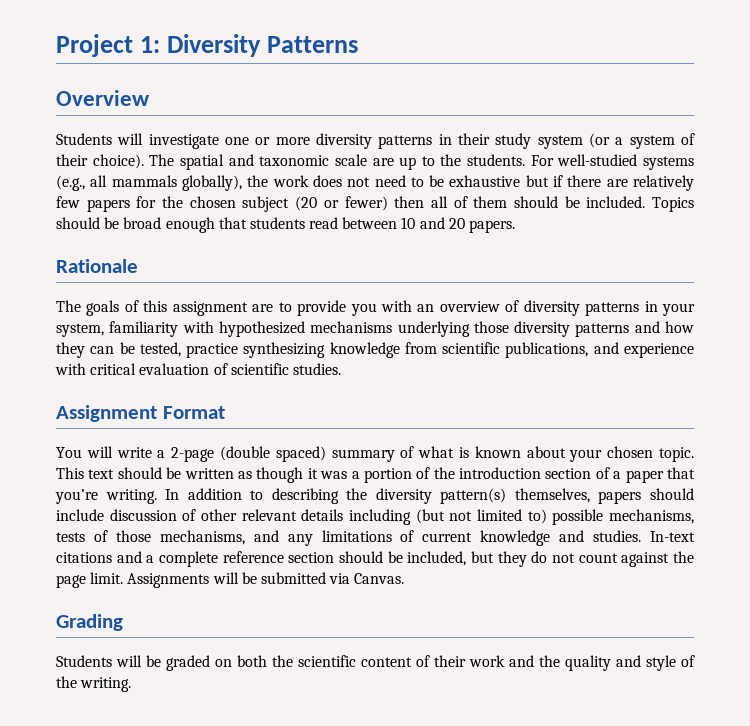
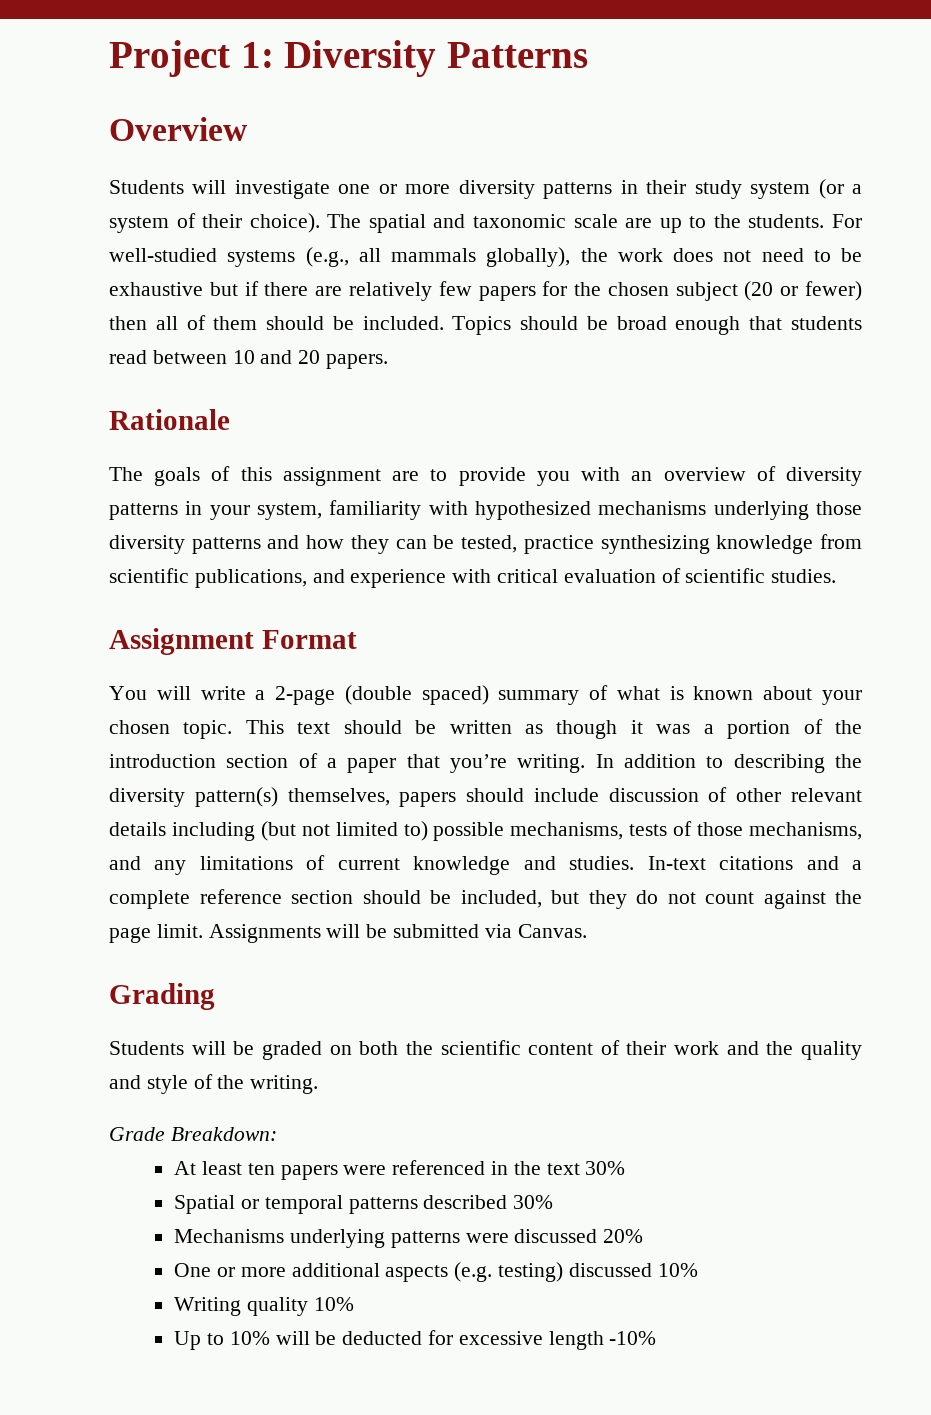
+ Grade Breakdown:
+ At least ten papers were referenced in the text 30%
+ Spatial or temporal patterns described 30%
+ Mechanisms underlying patterns were discussed 20%
+ One or more additional aspects (e.g. testing) discussed 10%
+ Writing quality 10%
+ Up to 10% will be deducted for excessive length -10%

